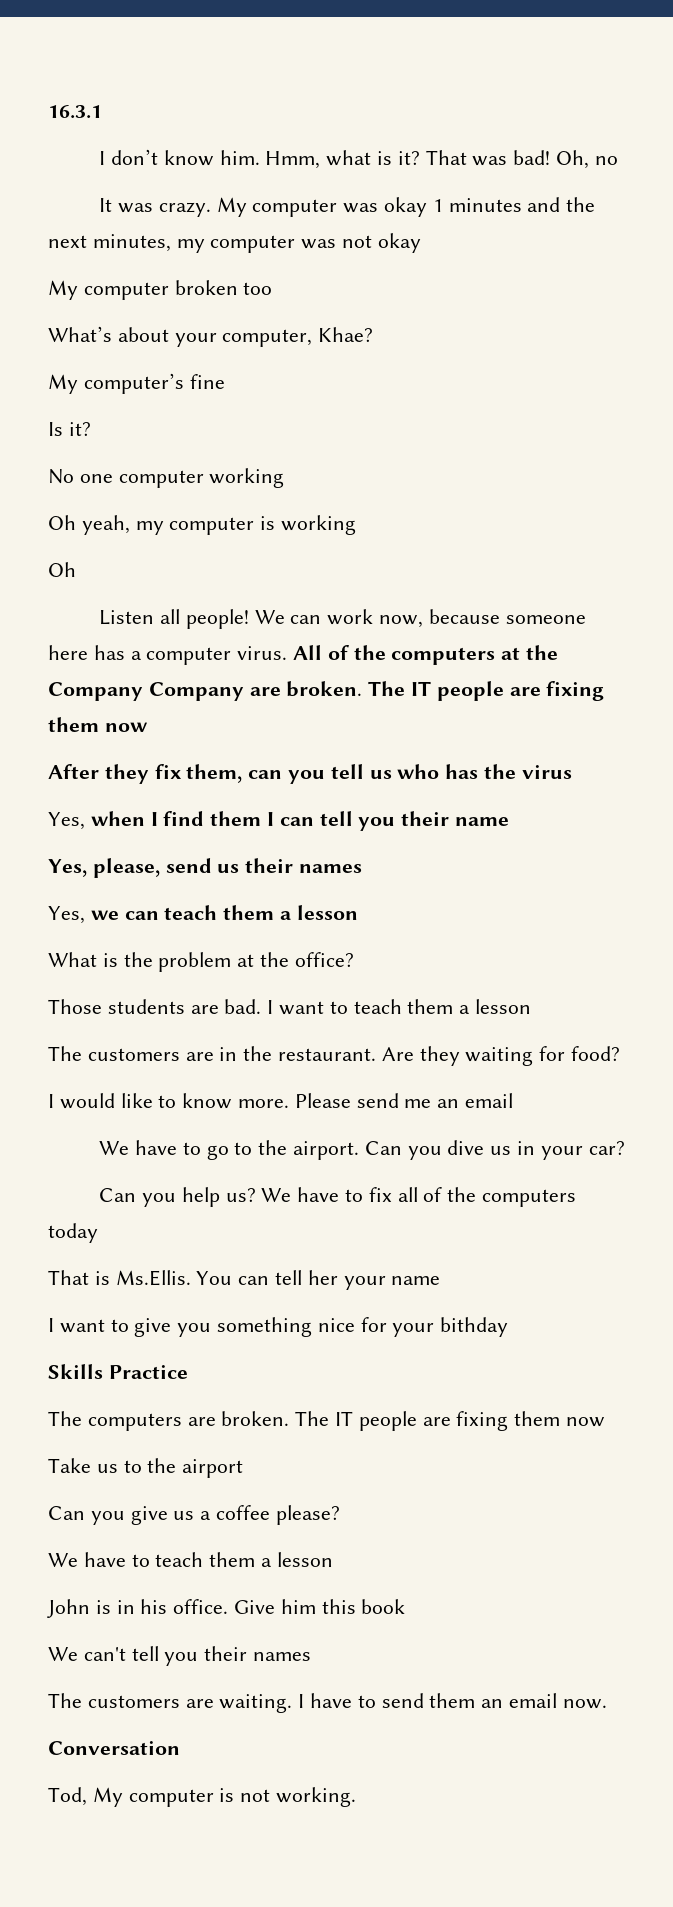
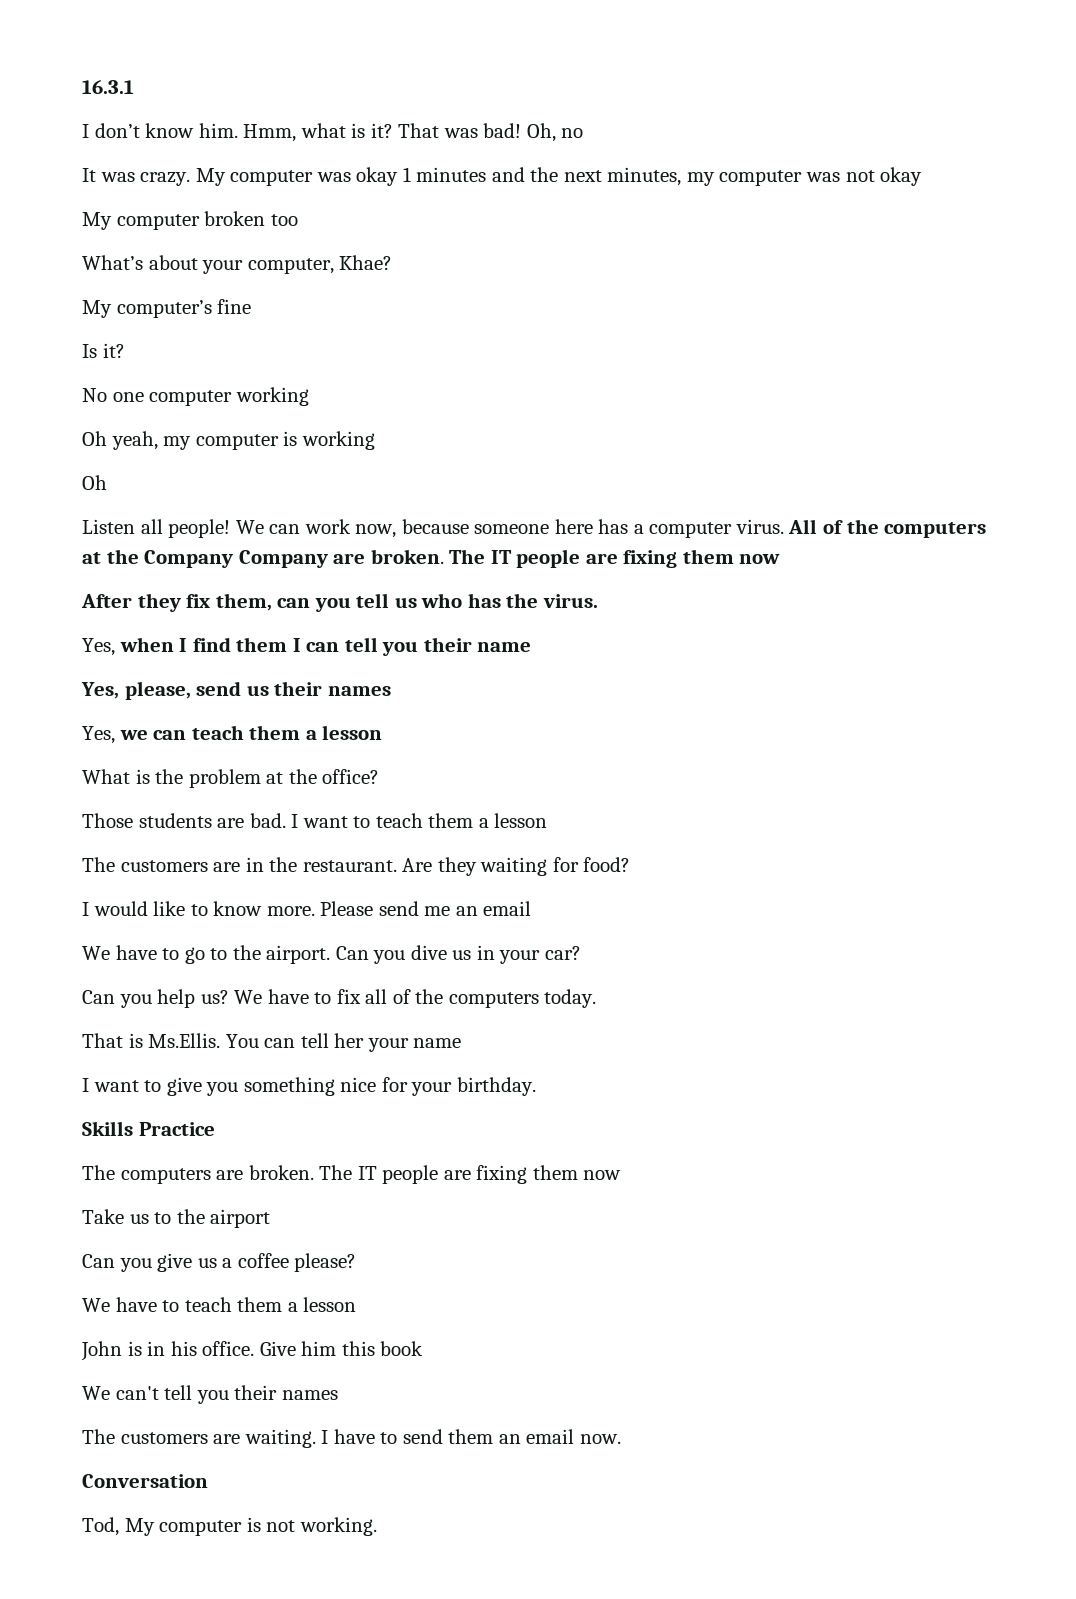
- After they fix them, can you tell us who has the virus
+ After they fix them, can you tell us who has the virus.
- We have to fix all of the computers today
+ We have to fix all of the computers today.
- I want to give you something nice for your bithday
+ I want to give you something nice for your birthday.

